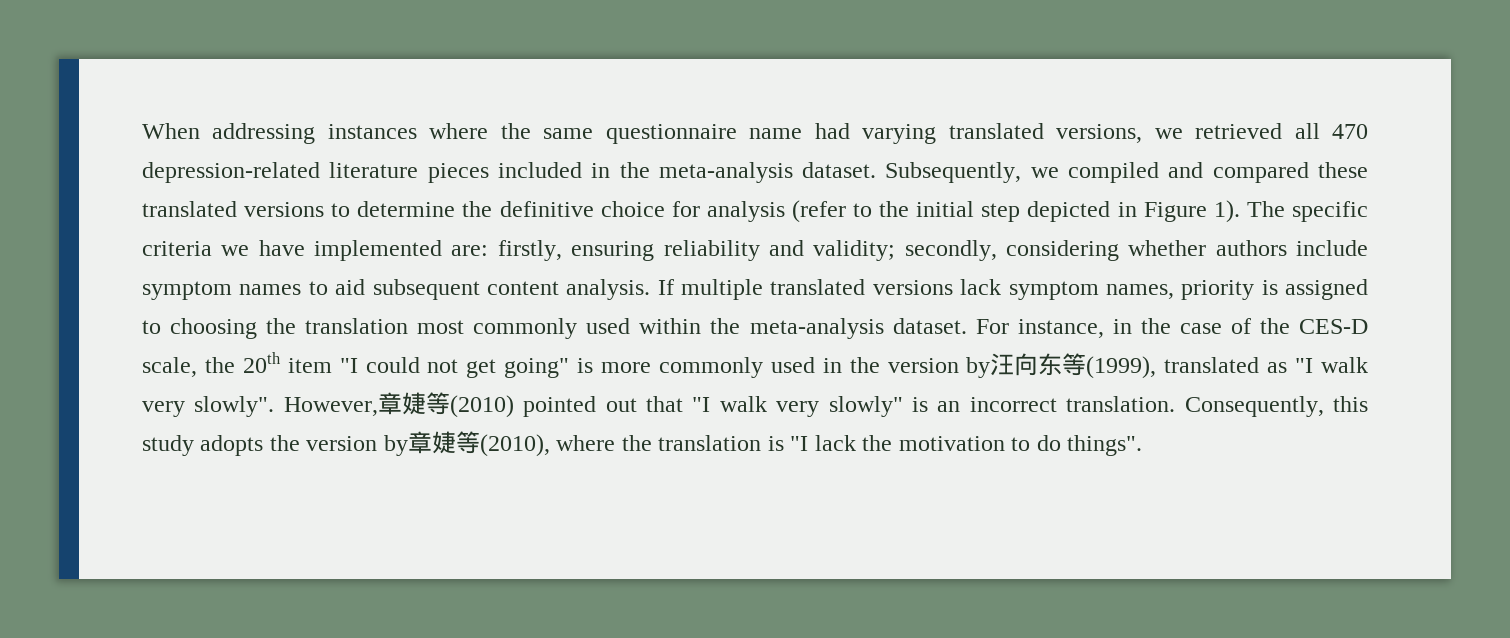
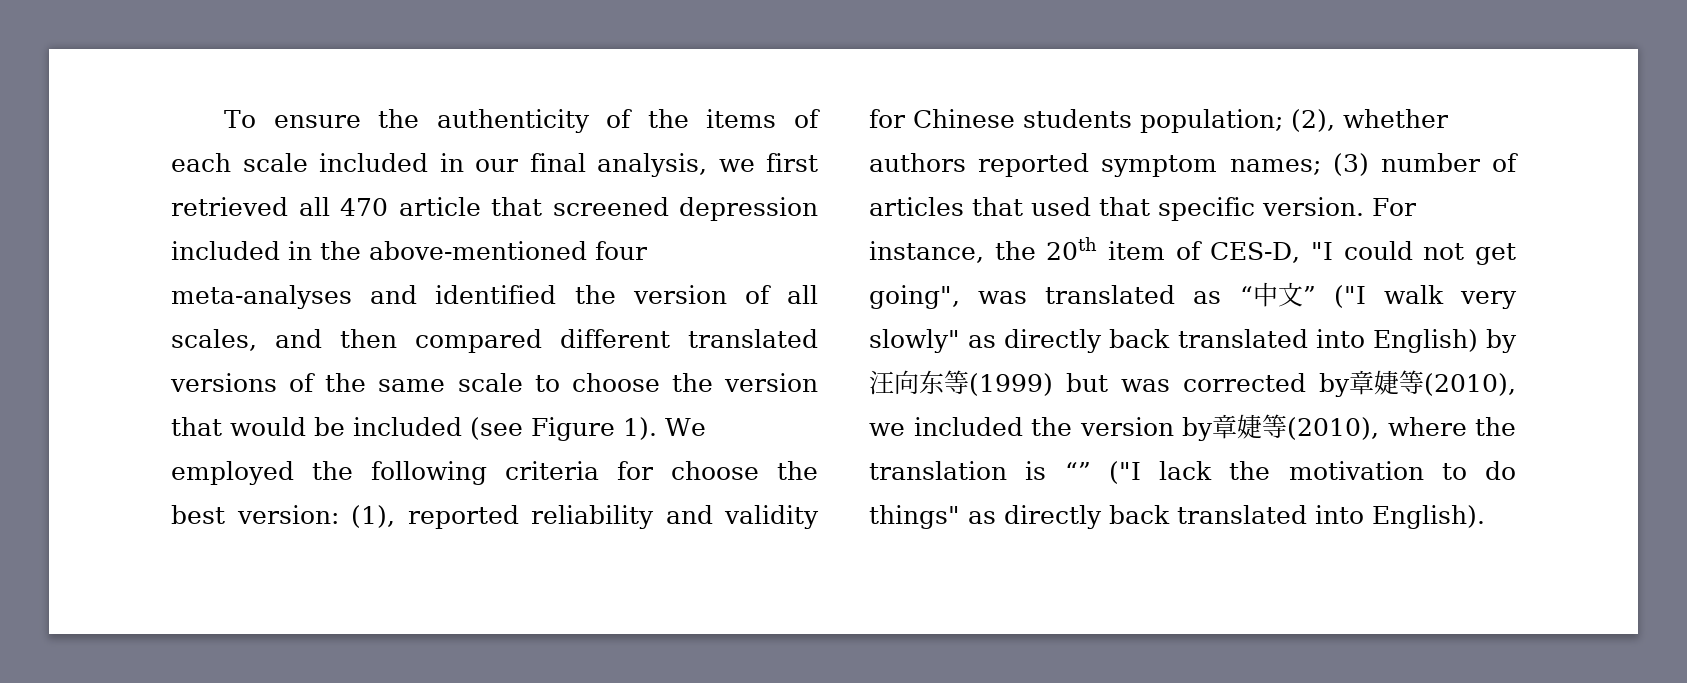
- When addressing instances where the same questionnaire name had varying translated versions, we retrieved all 470 depression-related literature pieces included in the meta-analysis dataset. Subsequently, we compiled and compared these translated versions to determine the definitive choice for analysis (refer to the initial step depicted in Figure 1). The specific criteria we have implemented are: firstly, ensuring reliability and validity; secondly, considering whether authors include symptom names to aid subsequent content analysis. If multiple translated versions lack symptom names, priority is assigned to choosing the translation most commonly used within the meta-analysis dataset. For instance, in the case of the CES-D scale, the 20th item "I could not get going" is more commonly used in the version by汪向东等(1999), translated as "I walk very slowly". However,章婕等(2010) pointed out that "I walk very slowly" is an incorrect translation. Consequently, this study adopts the version by章婕等(2010), where the translation is "I lack the motivation to do things".
+ To ensure the authenticity of the items of each scale included in our final analysis, we first retrieved all 470 article that screened depression included in the above-mentioned four meta-analyses and identified the version of all scales, and then compared different translated versions of the same scale to choose the version that would be included (see Figure 1). We employed the following criteria for choose the best version: (1), reported reliability and validity for Chinese students population; (2), whether authors reported symptom names; (3) number of articles that used that specific version. For instance, the 20th item of CES-D, "I could not get going", was translated as “中文” ("I walk very slowly" as directly back translated into English) by汪向东等(1999) but was corrected by章婕等(2010), we included the version by章婕等(2010), where the translation is “” ("I lack the motivation to do things" as directly back translated into English).

